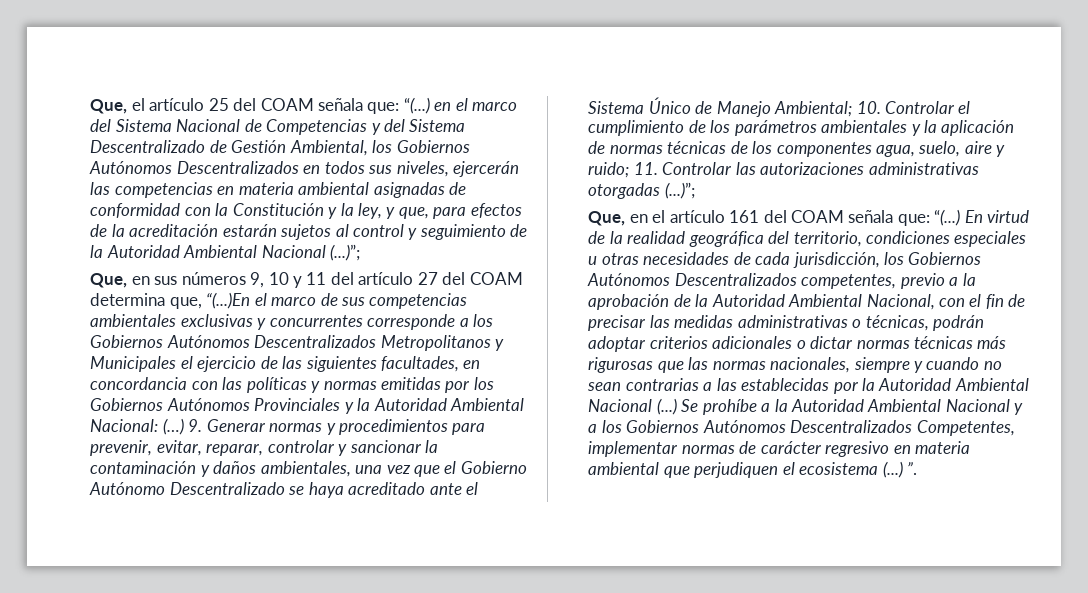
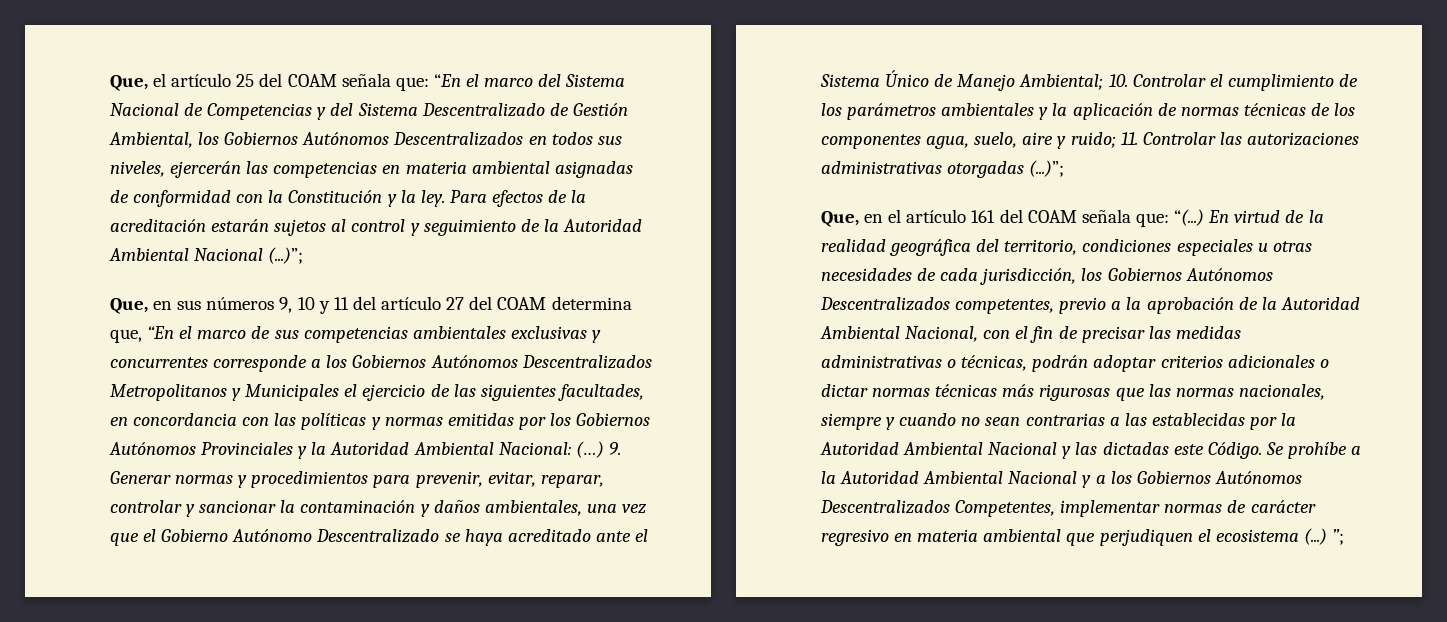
- Que, el artículo 25 del COAM señala que: “(...) en el marco del Sistema Nacional de Competencias y del Sistema Descentralizado de Gestión Ambiental, los Gobiernos Autónomos Descentralizados en todos sus niveles, ejercerán las competencias en materia ambiental asignadas de conformidad con la Constitución y la ley, y que, para efectos de la acreditación estarán sujetos al control y seguimiento de la Autoridad Ambiental Nacional (...)”;
+ Que, el artículo 25 del COAM señala que: “En el marco del Sistema Nacional de Competencias y del Sistema Descentralizado de Gestión Ambiental, los Gobiernos Autónomos Descentralizados en todos sus niveles, ejercerán las competencias en materia ambiental asignadas de conformidad con la Constitución y la ley. Para efectos de la acreditación estarán sujetos al control y seguimiento de la Autoridad Ambiental Nacional (...)”;
- Que, en sus números 9, 10 y 11 del artículo 27 del COAM determina que, “(...)En el marco de sus competencias ambientales exclusivas y concurrentes corresponde a los Gobiernos Autónomos Descentralizados Metropolitanos y Municipales el ejercicio de las siguientes facultades, en concordancia con las políticas y normas emitidas por los Gobiernos Autónomos Provinciales y la Autoridad Ambiental Nacional: (…)
+ Que, en sus números 9, 10 y 11 del artículo 27 del COAM determina que, “En el marco de sus competencias ambientales exclusivas y concurrentes corresponde a los Gobiernos Autónomos Descentralizados Metropolitanos y Municipales el ejercicio de las siguientes facultades, en concordancia con las políticas y normas emitidas por los Gobiernos Autónomos Provinciales y la Autoridad Ambiental Nacional: (…)
- En virtud de la realidad geográfica del territorio, condiciones especiales u otras necesidades de cada jurisdicción, los Gobiernos Autónomos Descentralizados competentes, previo a la aprobación de la Autoridad Ambiental Nacional, con el fin de precisar las medidas administrativas o técnicas, podrán adoptar criterios adicionales o dictar normas técnicas más rigurosas que las normas nacionales, siempre y cuando no sean contrarias a las establecidas por la Autoridad Ambiental Nacional (...)
+ En virtud de la realidad geográfica del territorio, condiciones especiales u otras necesidades de cada jurisdicción, los Gobiernos Autónomos Descentralizados competentes, previo a la aprobación de la Autoridad Ambiental Nacional, con el fin de precisar las medidas administrativas o técnicas, podrán adoptar criterios adicionales o dictar normas técnicas más rigurosas que las normas nacionales, siempre y cuando no sean contrarias a las establecidas por la Autoridad Ambiental Nacional y las dictadas este Código.
- Se prohíbe a la Autoridad Ambiental Nacional y a los Gobiernos Autónomos Descentralizados Competentes, implementar normas de carácter regresivo en materia ambiental que perjudiquen el ecosistema (...) ”.
+ Se prohíbe a la Autoridad Ambiental Nacional y a los Gobiernos Autónomos Descentralizados Competentes, implementar normas de carácter regresivo en materia ambiental que perjudiquen el ecosistema (...) ”;

